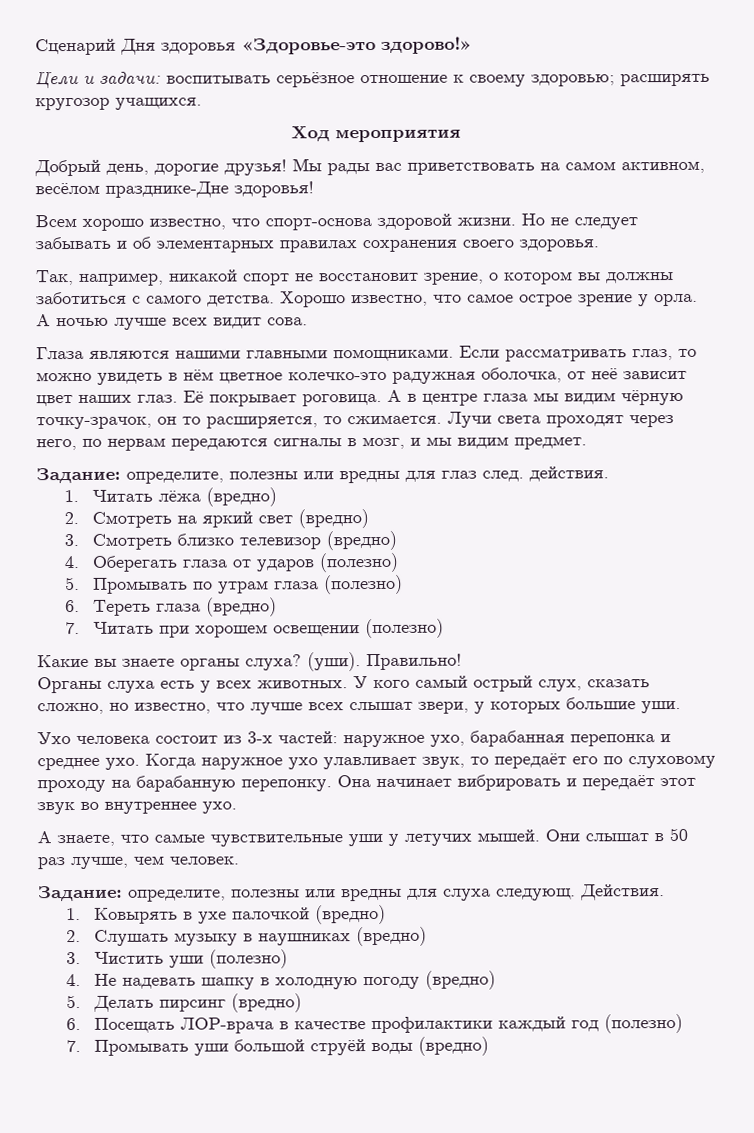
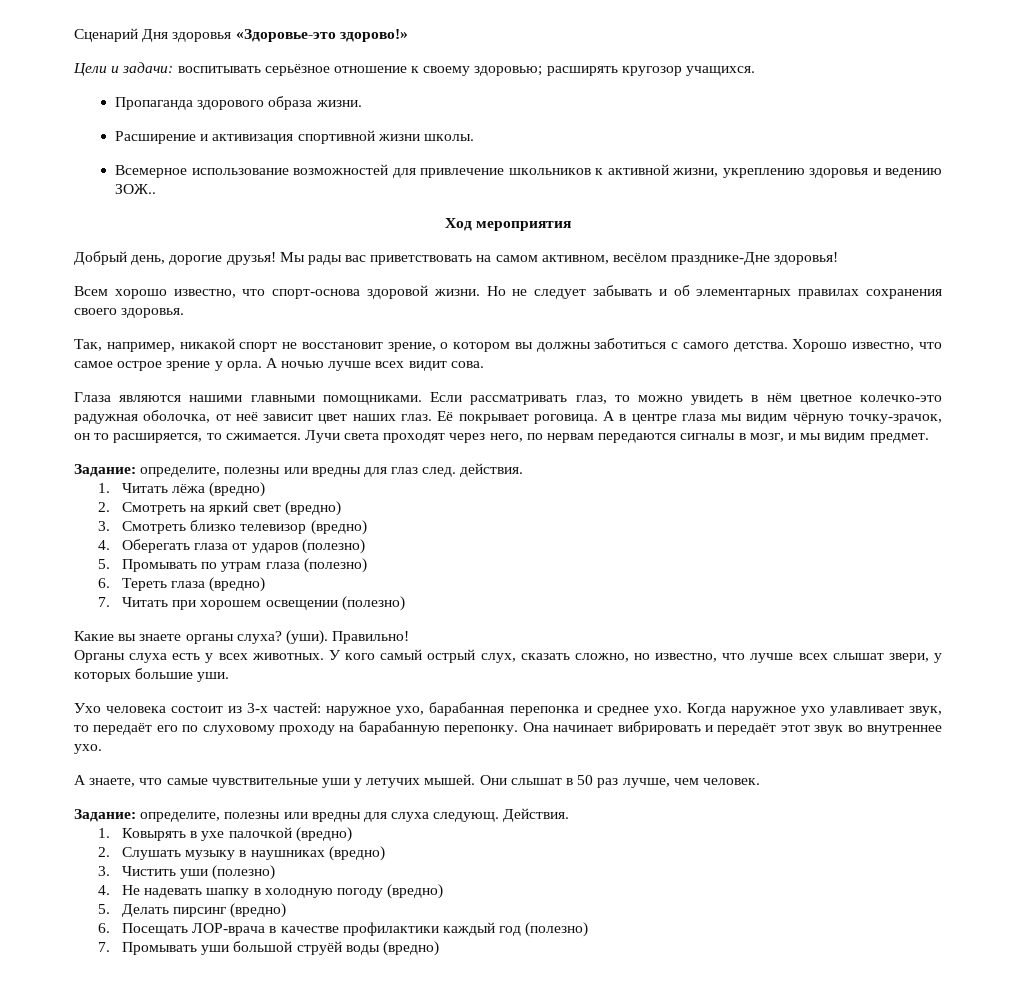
+ Пропаганда здорового образа жизни.
+ Расширение и активизация спортивной жизни школы.
+ Всемерное использование возможностей для привлечение школьников к активной жизни, укреплению здоровья и ведению ЗОЖ..

